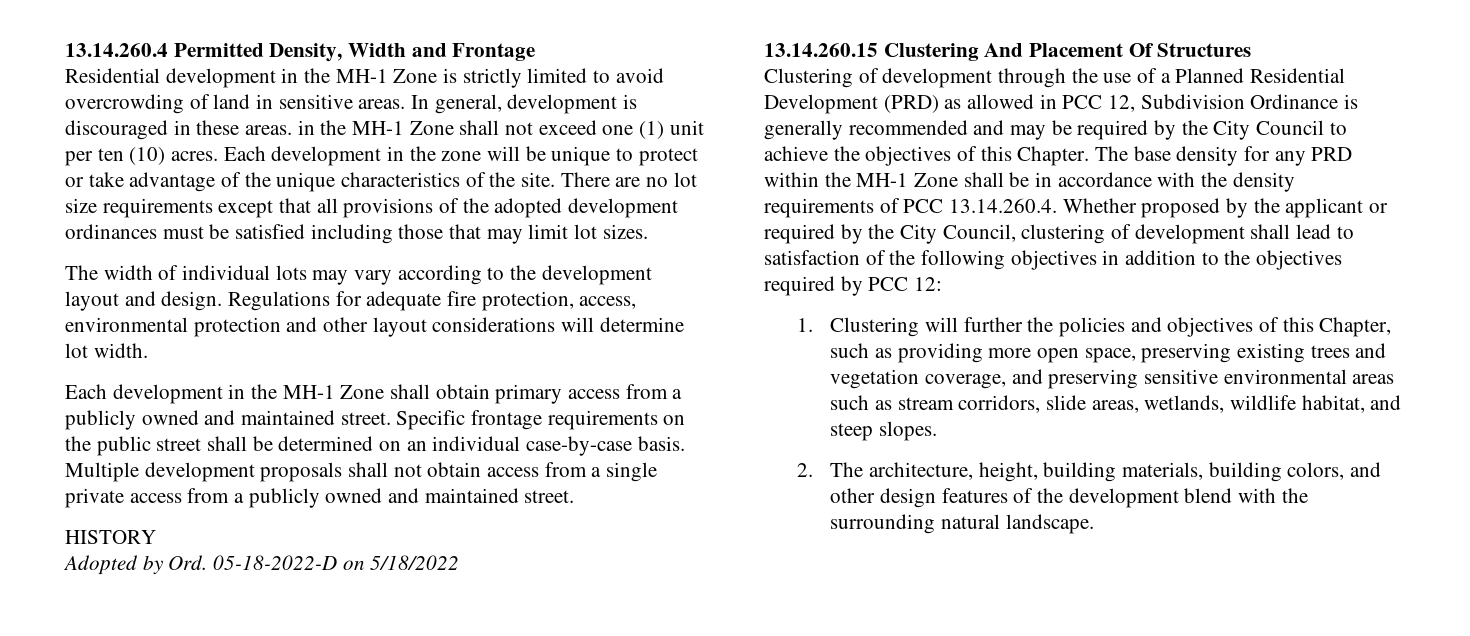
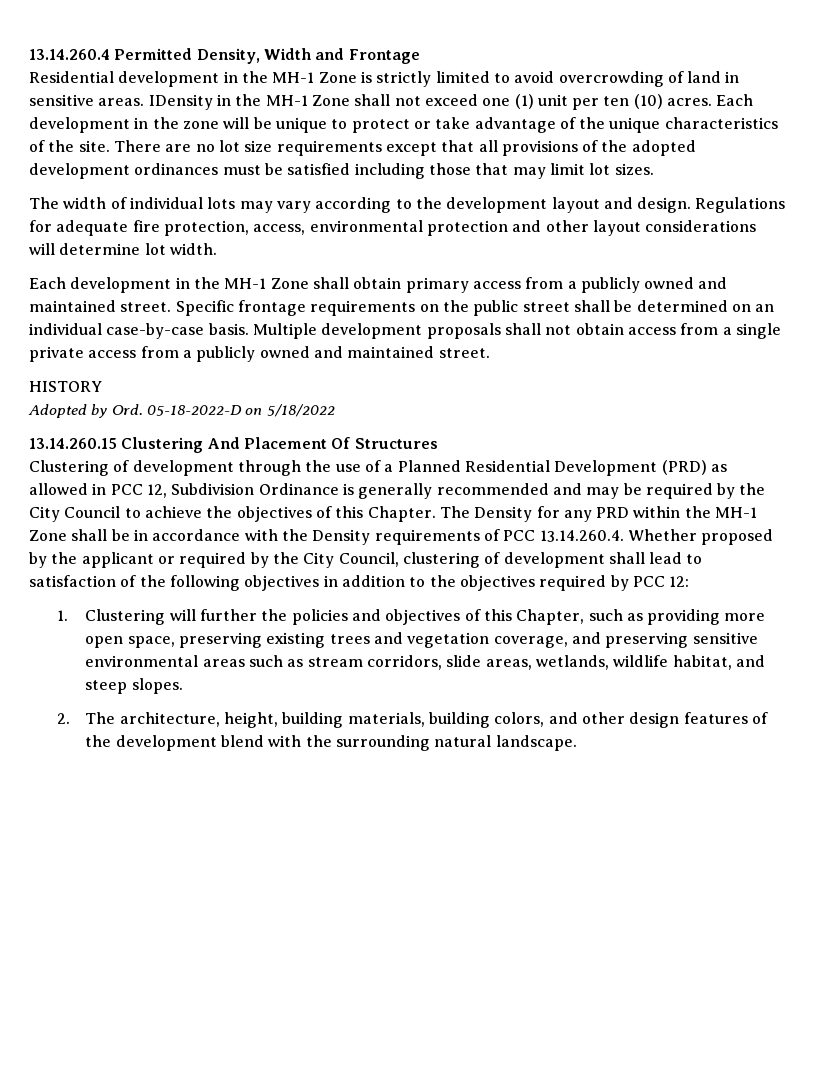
- In general, development is discouraged in these areas. in the MH-1 Zone shall not exceed one (1) unit per ten (10) acres.
+ IDensity in the MH-1 Zone shall not exceed one (1) unit per ten (10) acres.
- The base density for any PRD within the MH-1 Zone shall be in accordance with the density requirements of PCC 13.14.260.4. Whether proposed by the applicant or required by the City Council, clustering of development shall lead to satisfaction of the following objectives in addition to the objectives required by PCC 12:
+ The Density for any PRD within the MH-1 Zone shall be in accordance with the Density requirements of PCC 13.14.260.4. Whether proposed by the applicant or required by the City Council, clustering of development shall lead to satisfaction of the following objectives in addition to the objectives required by PCC 12:

